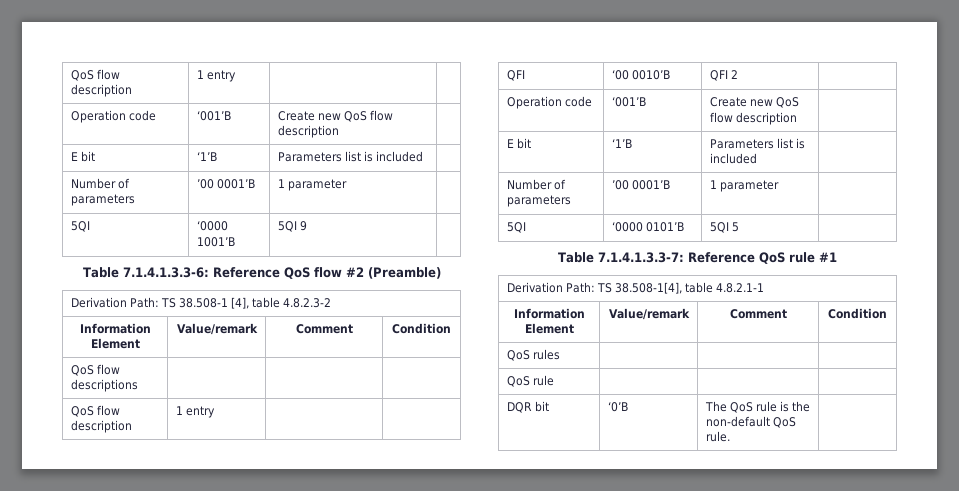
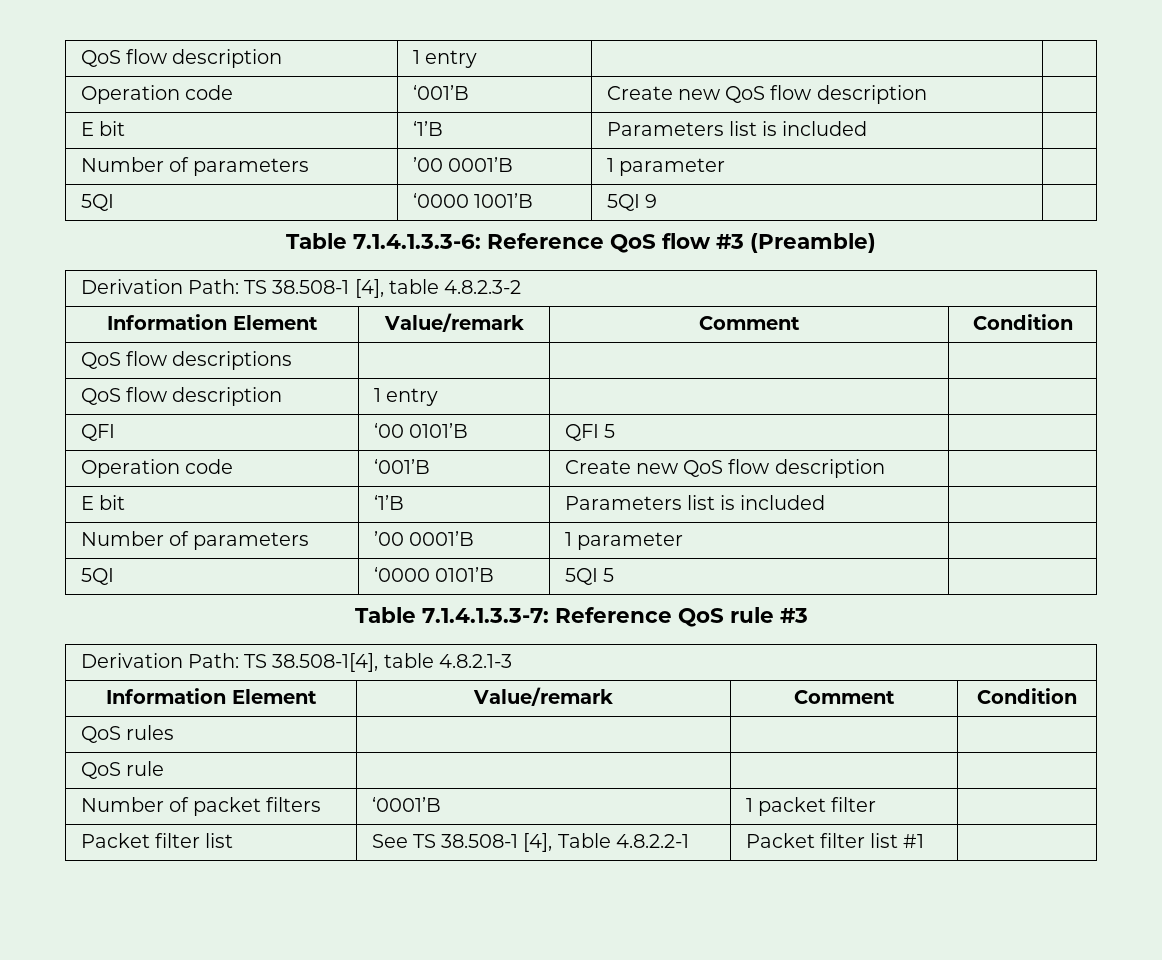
- Table 7.1.4.1.3.3-6: Reference QoS flow #2 (Preamble)
+ Table 7.1.4.1.3.3-6: Reference QoS flow #3 (Preamble)
- QFI | ‘00 0010’B | QFI 2 |
+ QFI | ‘00 0101’B | QFI 5 |
- Table 7.1.4.1.3.3-7: Reference QoS rule #1
+ Table 7.1.4.1.3.3-7: Reference QoS rule #3
- Derivation Path: TS 38.508-1[4], table 4.8.2.1-1
+ Derivation Path: TS 38.508-1[4], table 4.8.2.1-3
- DQR bit | ‘0’B | The QoS rule is the non-default QoS rule. |
+ Number of packet filters | ‘0001’B | 1 packet filter |
+ Packet filter list | See TS 38.508-1 [4], Table 4.8.2.2-1 | Packet filter list #1 |

